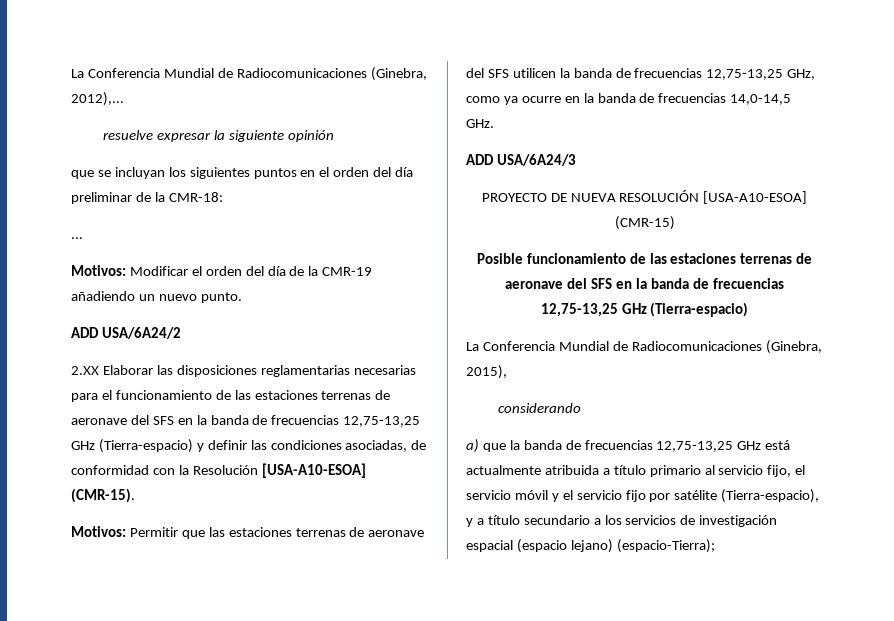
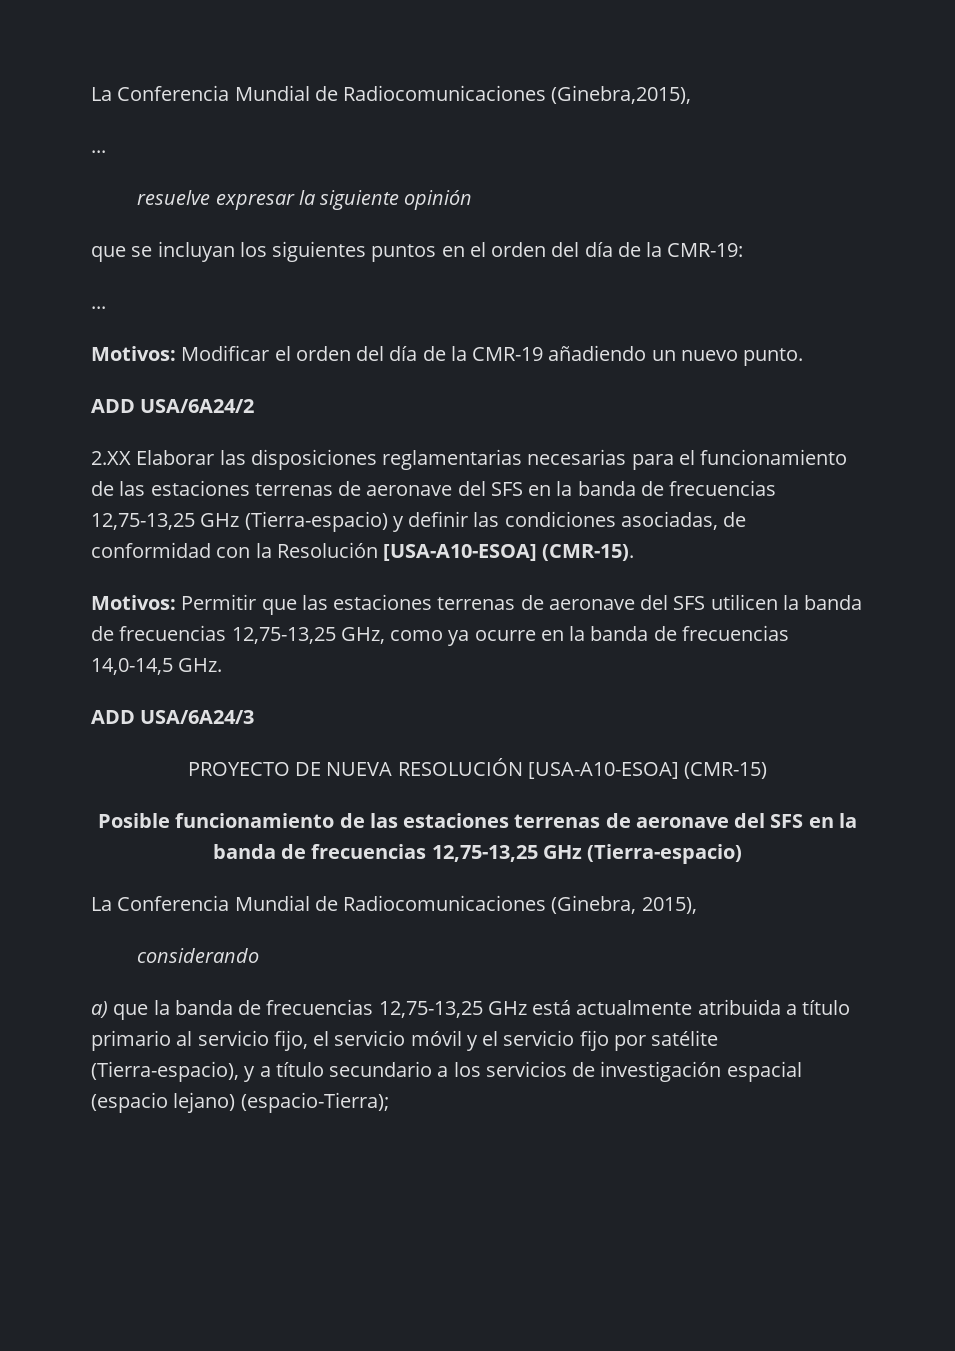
- La Conferencia Mundial de Radiocomunicaciones (Ginebra, 2012),...
+ La Conferencia Mundial de Radiocomunicaciones (Ginebra,2015),
+ ...
- que se incluyan los siguientes puntos en el orden del día preliminar de la CMR-18:
+ que se incluyan los siguientes puntos en el orden del día de la CMR-19:

